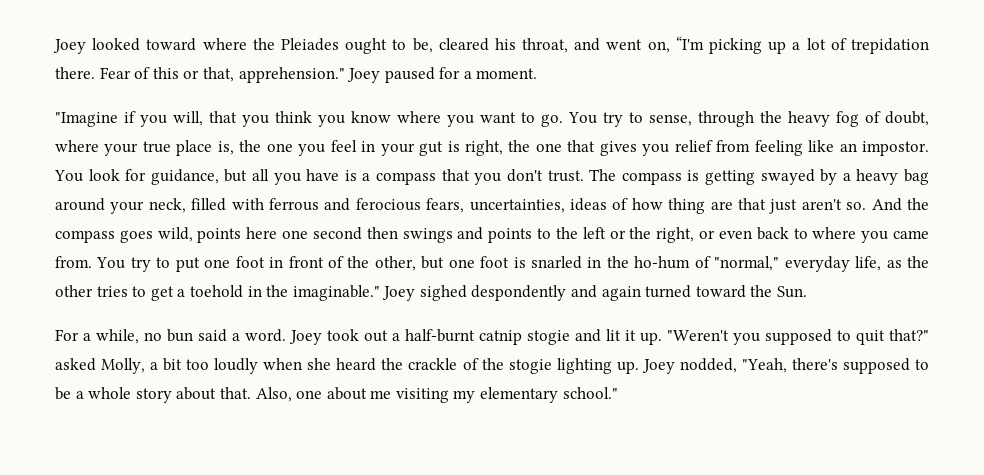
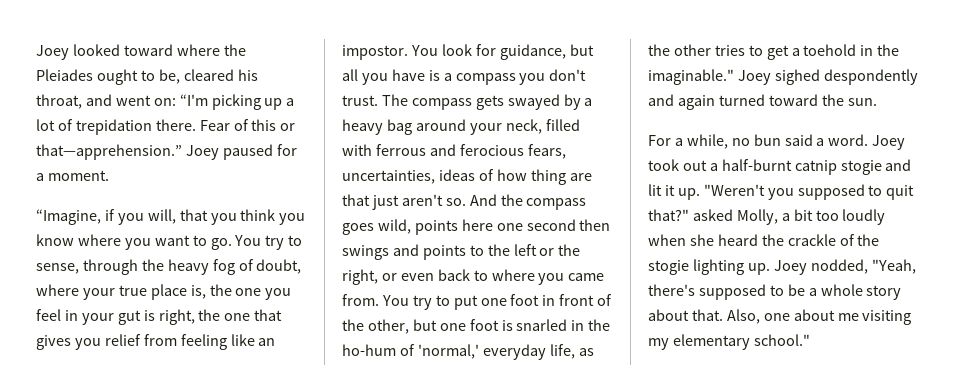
- Joey looked toward where the Pleiades ought to be, cleared his throat, and went on, “I'm picking up a lot of trepidation there.
+ Joey looked toward where the Pleiades ought to be, cleared his throat, and went on: “I'm picking up a lot of trepidation there.
- Fear of this or that, apprehension."
+ Fear of this or that—apprehension.”
- "Imagine if you will, that you think you know where you want to go.
+ “Imagine, if you will, that you think you know where you want to go.
- You look for guidance, but all you have is a compass that you don't trust.
+ You look for guidance, but all you have is a compass you don't trust.
- The compass is getting swayed by a heavy bag around your neck, filled with ferrous and ferocious fears, uncertainties, ideas of how thing are that just aren't so.
+ The compass gets swayed by a heavy bag around your neck, filled with ferrous and ferocious fears, uncertainties, ideas of how thing are that just aren't so.
- You try to put one foot in front of the other, but one foot is snarled in the ho-hum of "normal," everyday life, as the other tries to get a toehold in the imaginable."
+ You try to put one foot in front of the other, but one foot is snarled in the ho-hum of 'normal,' everyday life, as the other tries to get a toehold in the imaginable."
- Joey sighed despondently and again turned toward the Sun.
+ Joey sighed despondently and again turned toward the sun.

